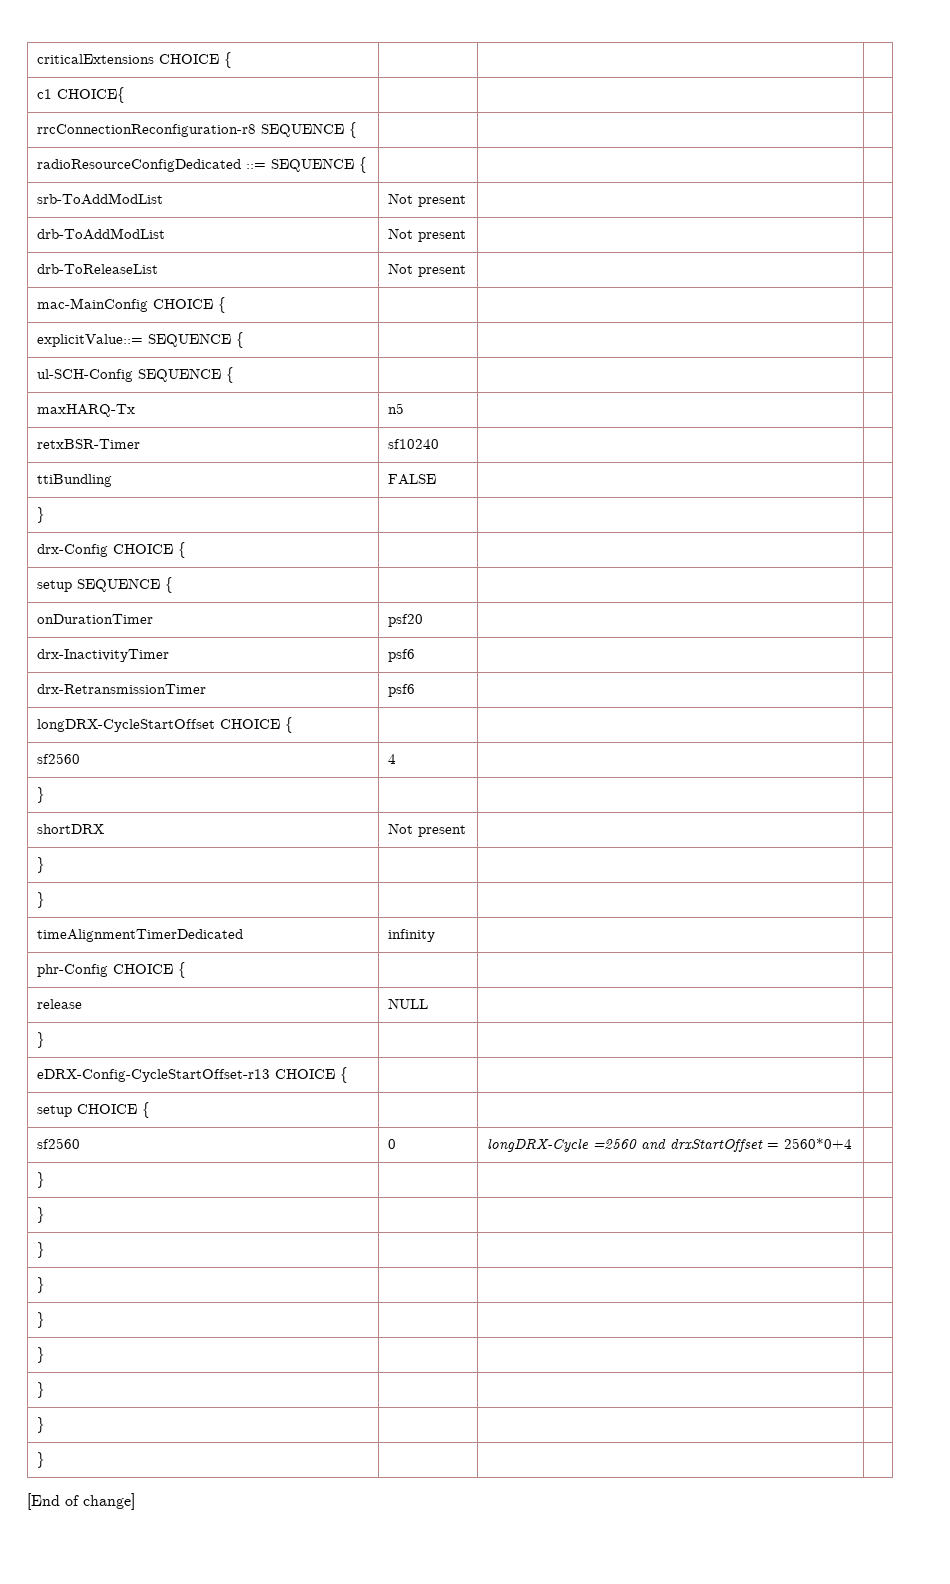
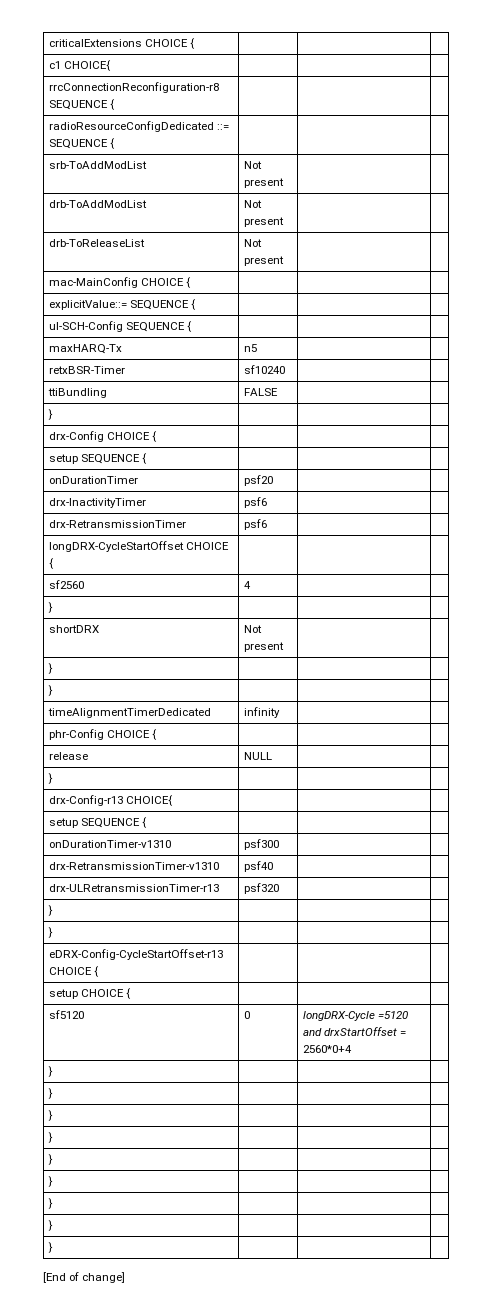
+ drx-Config-r13 CHOICE{ | | |
+ setup SEQUENCE { | | |
+ onDurationTimer-v1310 | psf300 | |
+ drx-RetransmissionTimer-v1310 | psf40 | |
+ drx-ULRetransmissionTimer-r13 | psf320 | |
+ } | | |
+ } | | |
- sf2560 | 0 | longDRX-Cycle =2560 and drxStartOffset = 2560*0+4 |
+ sf5120 | 0 | longDRX-Cycle =5120 and drxStartOffset = 2560*0+4 |

